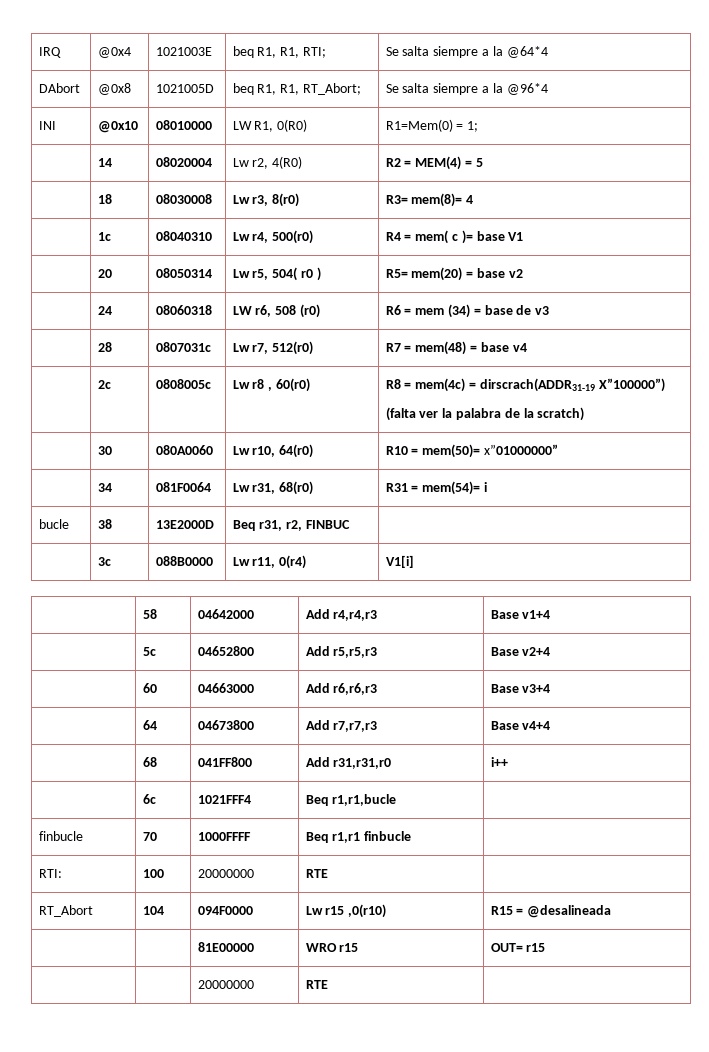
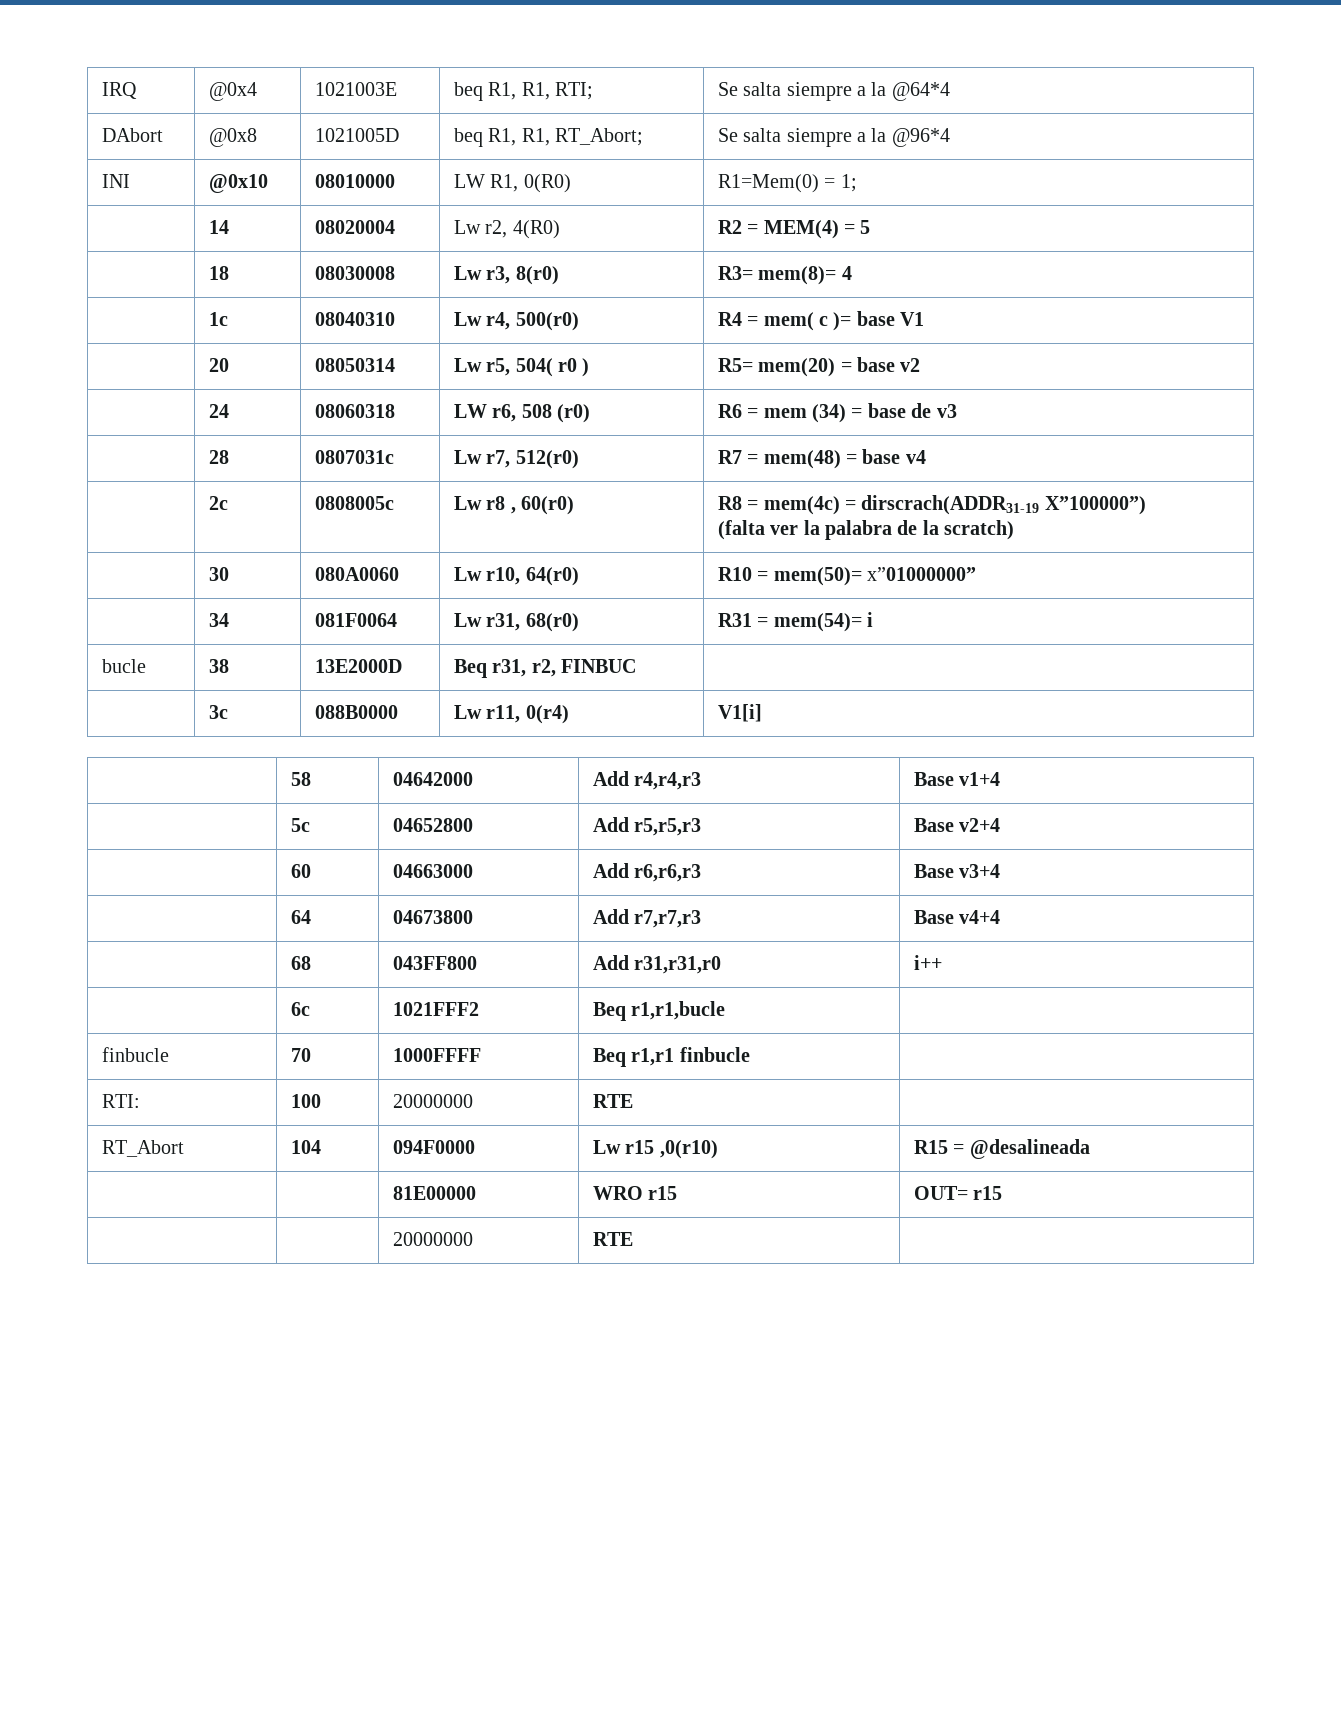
- | 68 | 041FF800 | Add r31,r31,r0 | i++
+ | 68 | 043FF800 | Add r31,r31,r0 | i++
- | 6c | 1021FFF4 | Beq r1,r1,bucle |
+ | 6c | 1021FFF2 | Beq r1,r1,bucle |

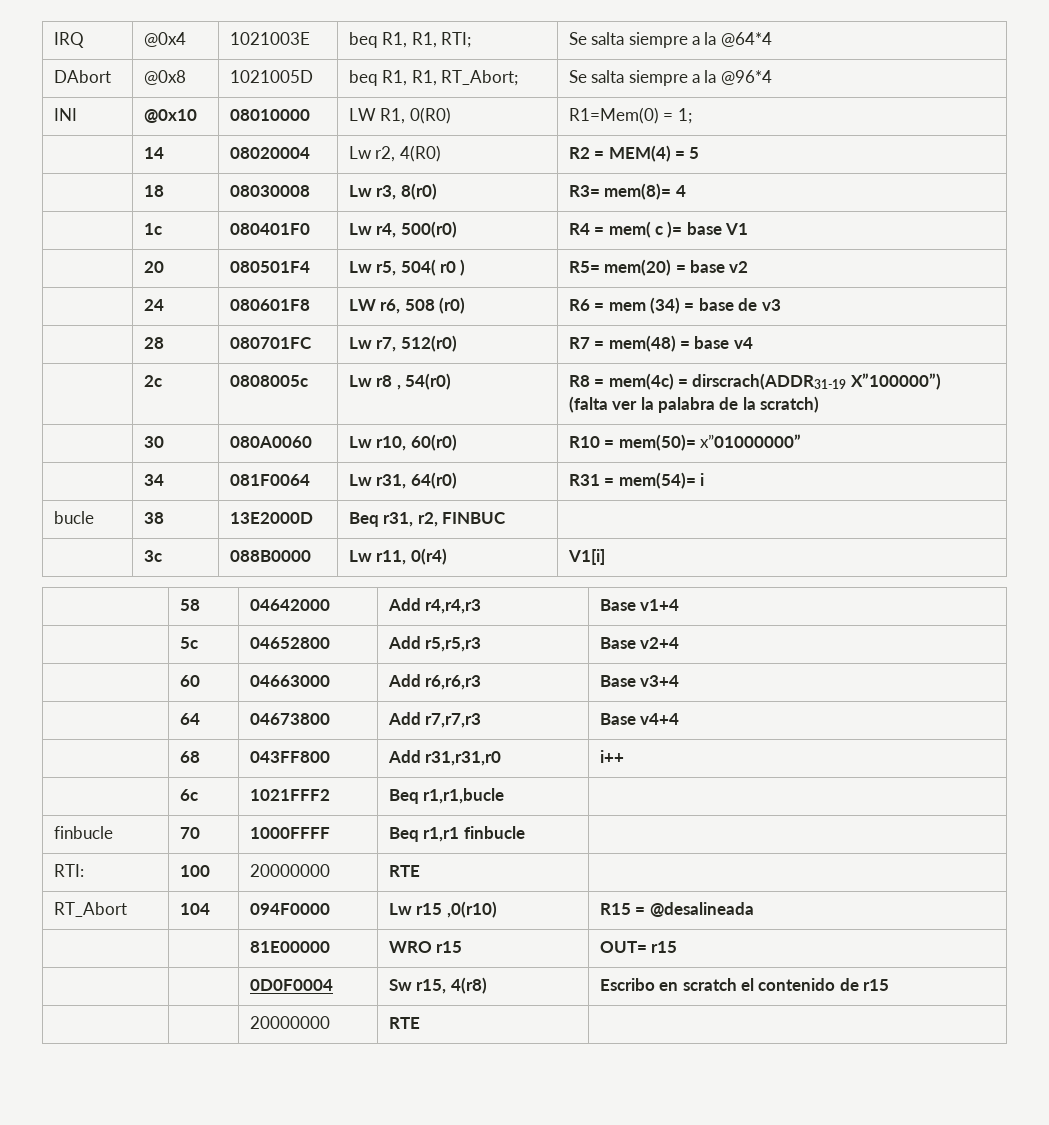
- | 1c | 08040310 | Lw r4, 500(r0) | R4 = mem( c )= base V1
+ | 1c | 080401F0 | Lw r4, 500(r0) | R4 = mem( c )= base V1
- | 20 | 08050314 | Lw r5, 504( r0 ) | R5= mem(20) = base v2
+ | 20 | 080501F4 | Lw r5, 504( r0 ) | R5= mem(20) = base v2
- | 24 | 08060318 | LW r6, 508 (r0) | R6 = mem (34) = base de v3
+ | 24 | 080601F8 | LW r6, 508 (r0) | R6 = mem (34) = base de v3
- | 28 | 0807031c | Lw r7, 512(r0) | R7 = mem(48) = base v4
+ | 28 | 080701FC | Lw r7, 512(r0) | R7 = mem(48) = base v4
- | 2c | 0808005c | Lw r8 , 60(r0) | R8 = mem(4c) = dirscrach(ADDR31-19 X”100000”)
+ | 2c | 0808005c | Lw r8 , 54(r0) | R8 = mem(4c) = dirscrach(ADDR31-19 X”100000”)
- | 30 | 080A0060 | Lw r10, 64(r0) | R10 = mem(50)= x”01000000”
+ | 30 | 080A0060 | Lw r10, 60(r0) | R10 = mem(50)= x”01000000”
- | 34 | 081F0064 | Lw r31, 68(r0) | R31 = mem(54)= i
+ | 34 | 081F0064 | Lw r31, 64(r0) | R31 = mem(54)= i
+ | | 0D0F0004 | Sw r15, 4(r8) | Escribo en scratch el contenido de r15

